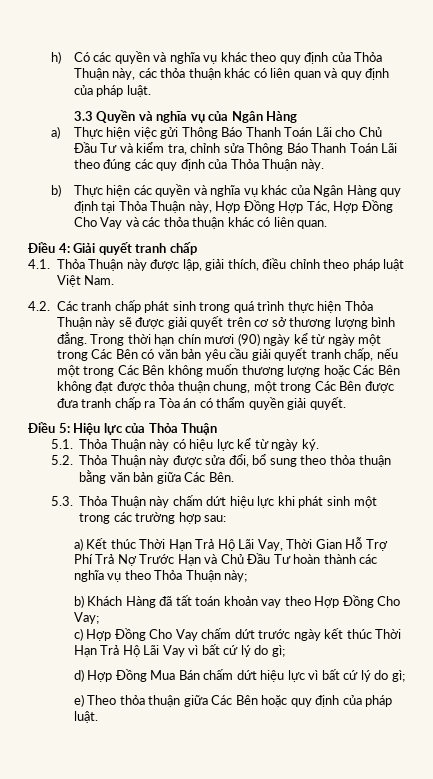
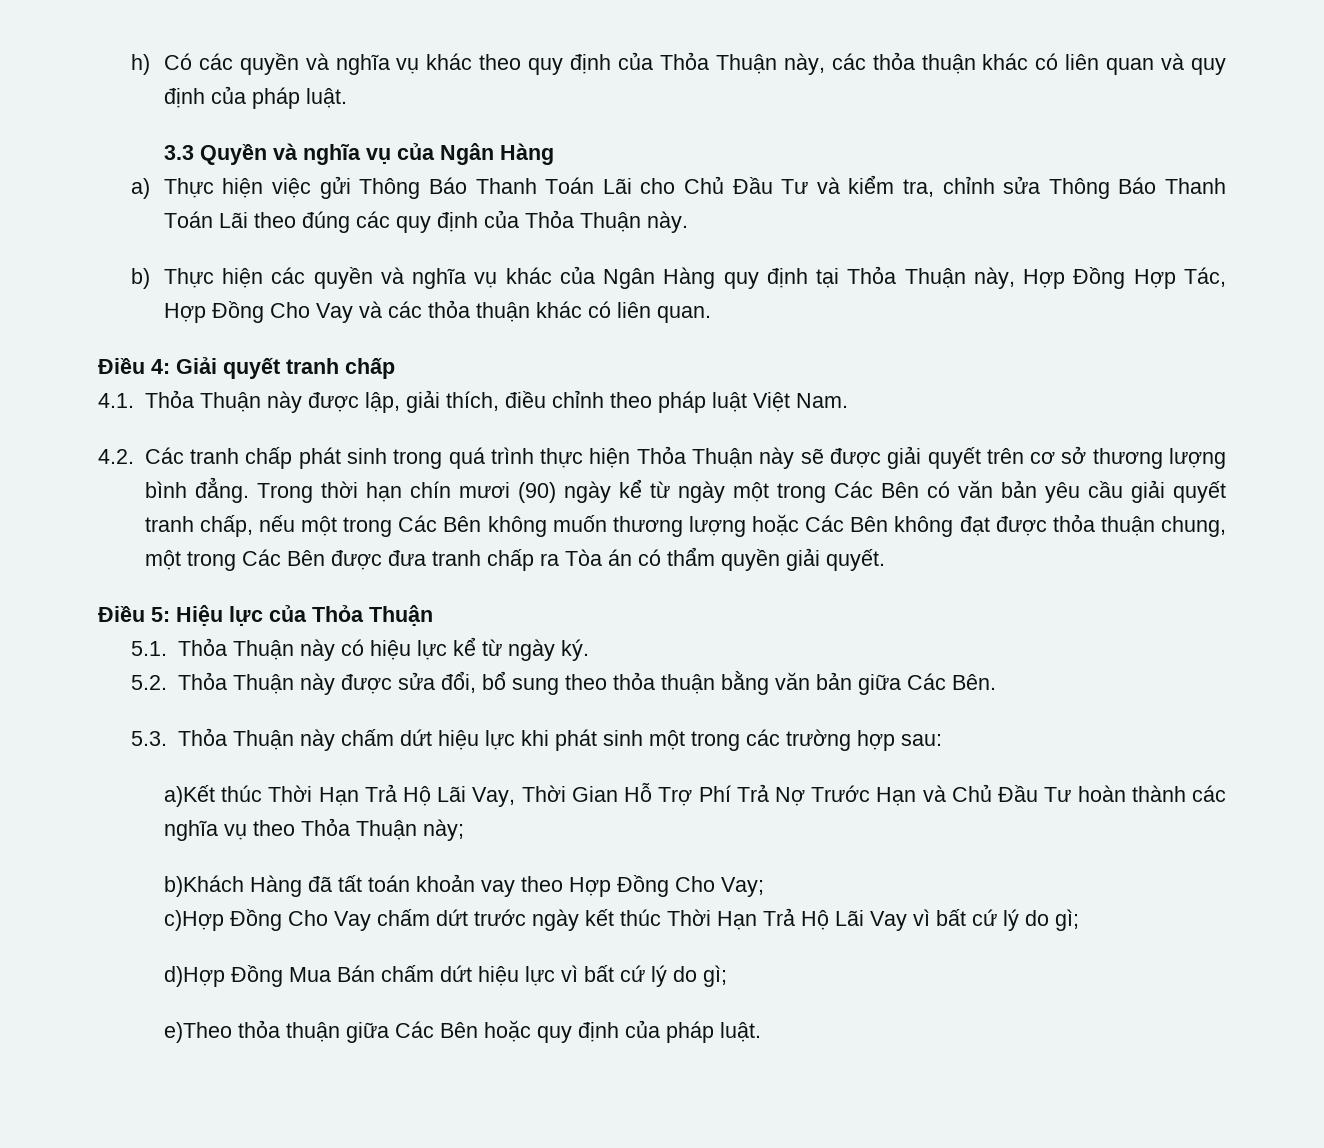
- a) Kết thúc Thời Hạn Trả Hộ Lãi Vay, Thời Gian Hỗ Trợ Phí Trả Nợ Trước Hạn và Chủ Đầu Tư hoàn thành các nghĩa vụ theo Thỏa Thuận này;
+ a)Kết thúc Thời Hạn Trả Hộ Lãi Vay, Thời Gian Hỗ Trợ Phí Trả Nợ Trước Hạn và Chủ Đầu Tư hoàn thành các nghĩa vụ theo Thỏa Thuận này;
- b) Khách Hàng đã tất toán khoản vay theo Hợp Đồng Cho Vay;
+ b)Khách Hàng đã tất toán khoản vay theo Hợp Đồng Cho Vay;
- c) Hợp Đồng Cho Vay chấm dứt trước ngày kết thúc Thời Hạn Trả Hộ Lãi Vay vì bất cứ lý do gì;
+ c)Hợp Đồng Cho Vay chấm dứt trước ngày kết thúc Thời Hạn Trả Hộ Lãi Vay vì bất cứ lý do gì;
- d) Hợp Đồng Mua Bán chấm dứt hiệu lực vì bất cứ lý do gì;
+ d)Hợp Đồng Mua Bán chấm dứt hiệu lực vì bất cứ lý do gì;
- e) Theo thỏa thuận giữa Các Bên hoặc quy định của pháp luật.
+ e)Theo thỏa thuận giữa Các Bên hoặc quy định của pháp luật.

